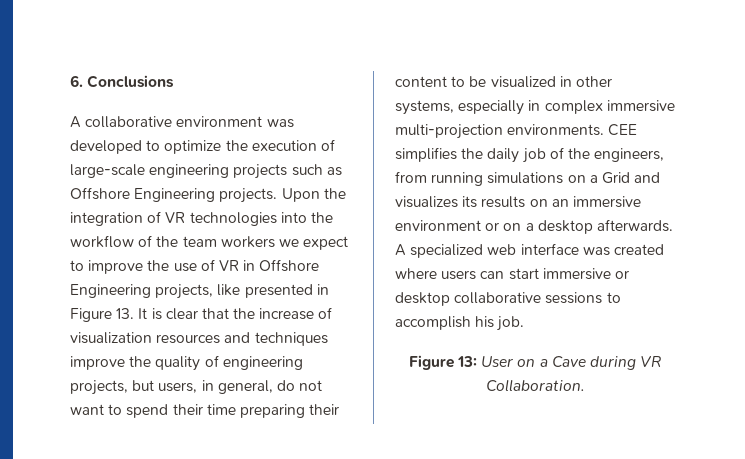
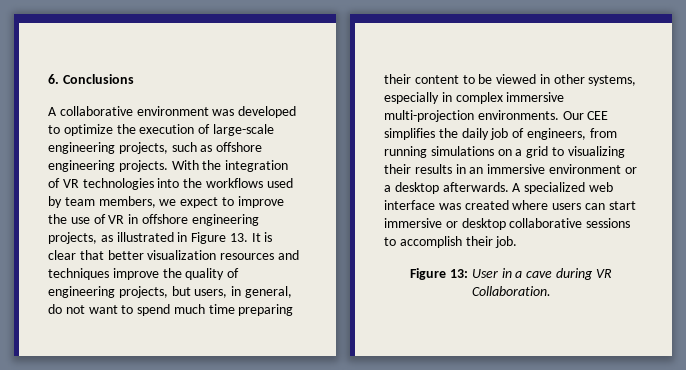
- A collaborative environment was developed to optimize the execution of large-scale engineering projects such as Offshore Engineering projects. Upon the integration of VR technologies into the workflow of the team workers we expect to improve the use of VR in Offshore Engineering projects, like presented in Figure 13. It is clear that the increase of visualization resources and techniques improve the quality of engineering projects, but users, in general, do not want to spend their time preparing their content to be visualized in other systems, especially in complex immersive multi-projection environments.
+ A collaborative environment was developed to optimize the execution of large-scale engineering projects, such as offshore engineering projects. With the integration of VR technologies into the workflows used by team members, we expect to improve the use of VR in offshore engineering projects, as illustrated in Figure 13. It is clear that better visualization resources and techniques improve the quality of engineering projects, but users, in general, do not want to spend much time preparing their content to be viewed in other systems, especially in complex immersive multi-projection environments.
- CEE simplifies the daily job of the engineers, from running simulations on a Grid and visualizes its results on an immersive environment or on a desktop afterwards.
+ Our CEE simplifies the daily job of engineers, from running simulations on a grid to visualizing their results in an immersive environment or a desktop afterwards.
- A specialized web interface was created where users can start immersive or desktop collaborative sessions to accomplish his job.
+ A specialized web interface was created where users can start immersive or desktop collaborative sessions to accomplish their job.
- Figure 13: User on a Cave during VR Collaboration.
+ Figure 13: User in a cave during VR Collaboration.

